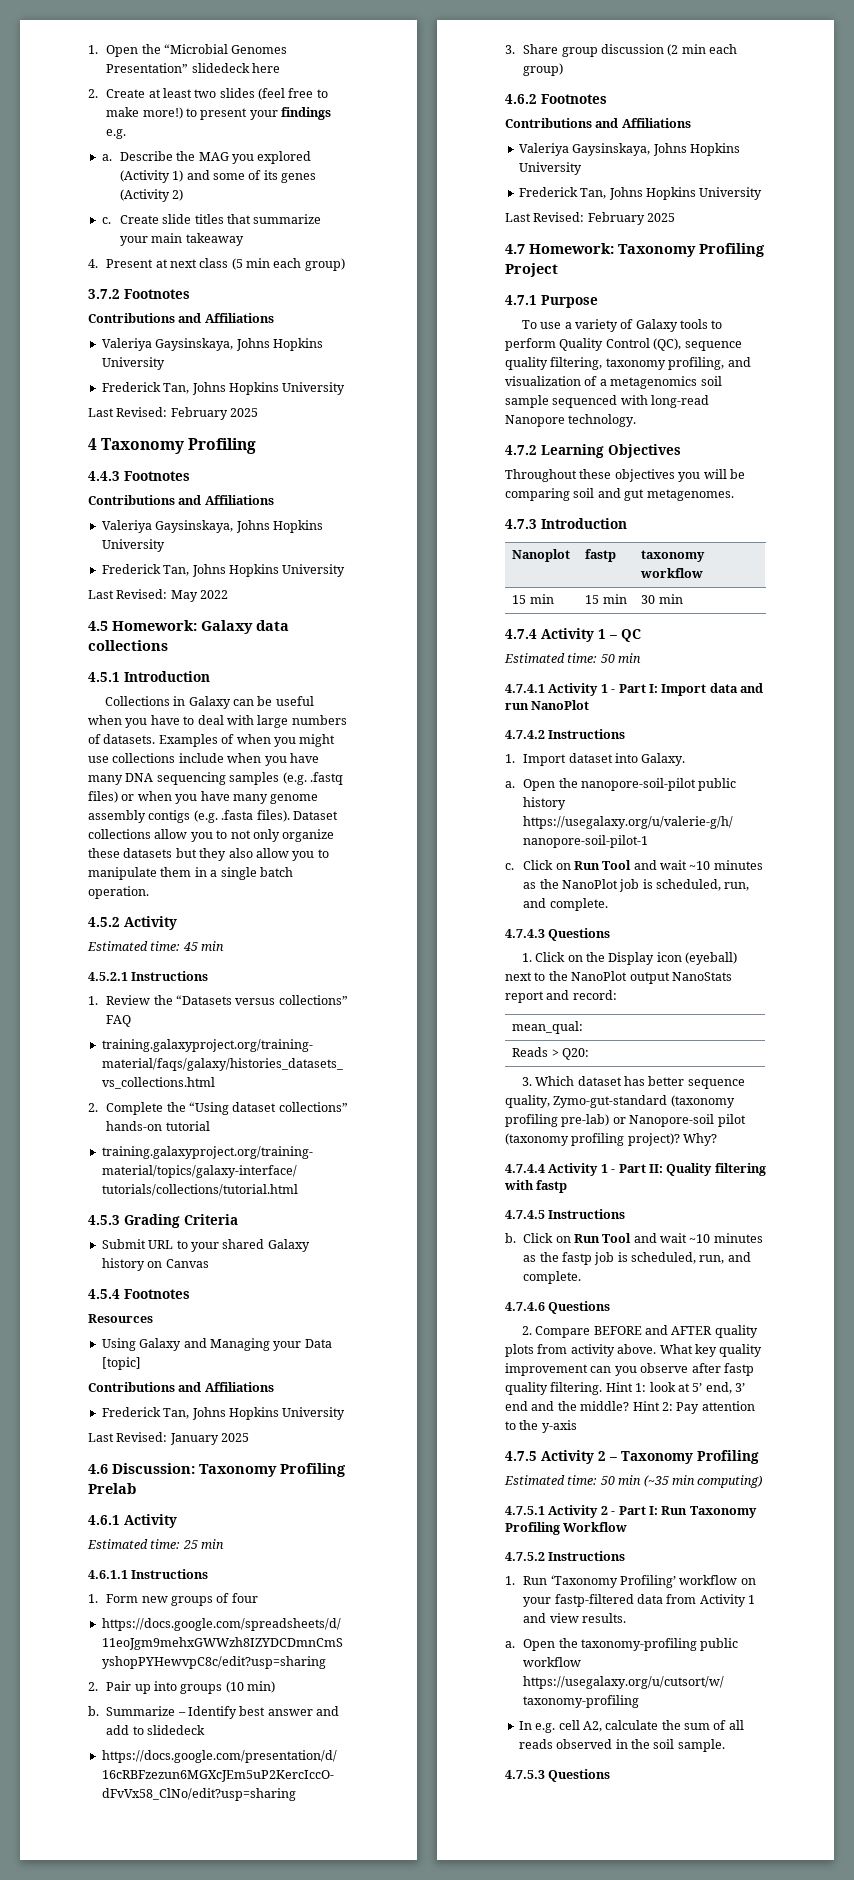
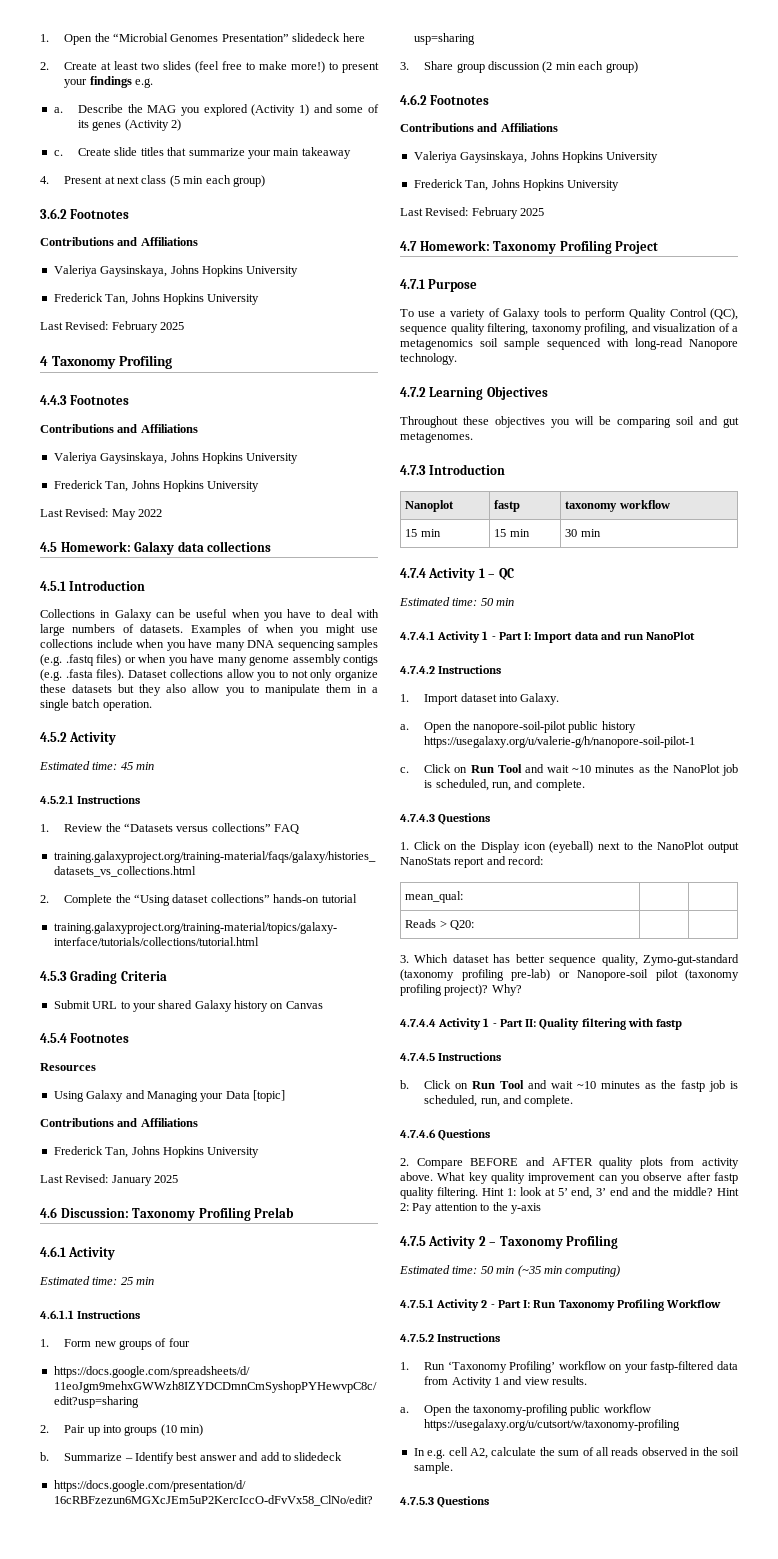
- 3.7.2 Footnotes
+ 3.6.2 Footnotes

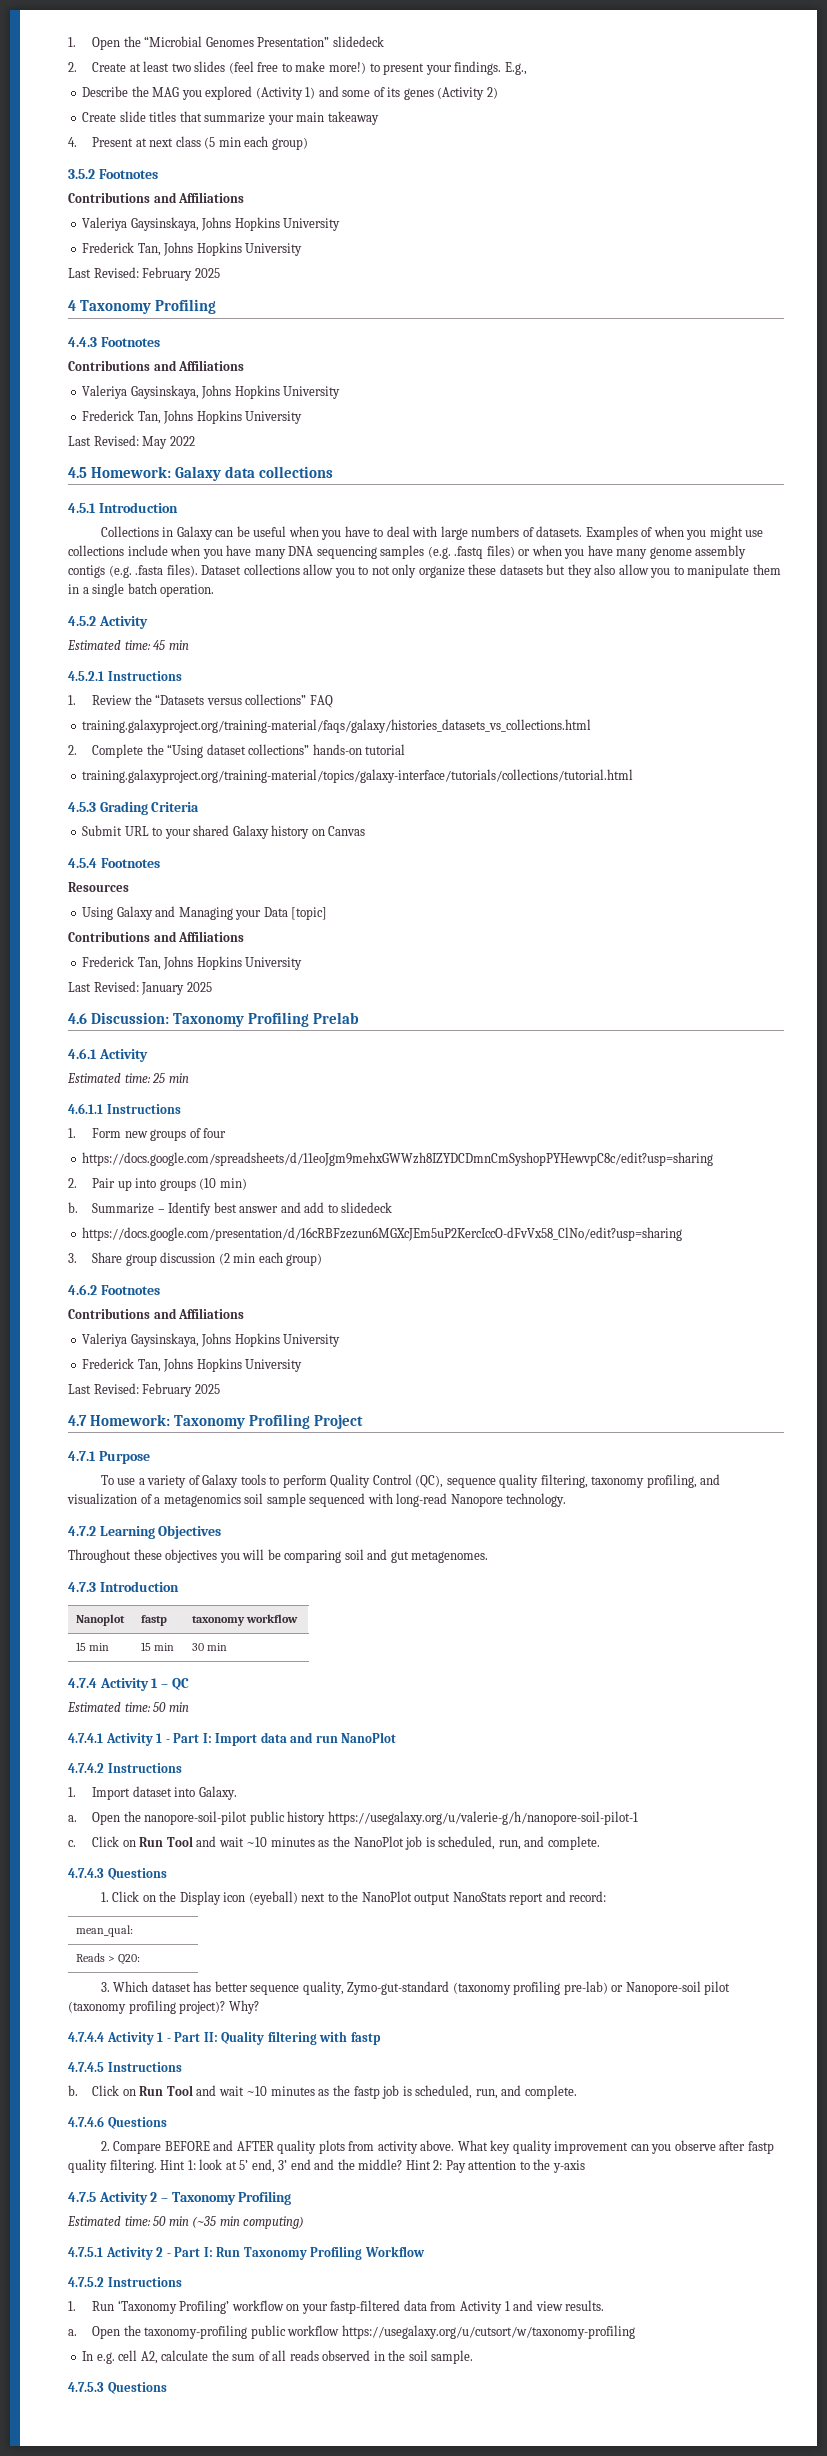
- 1. Open the “Microbial Genomes Presentation” slidedeck here
+ 1. Open the “Microbial Genomes Presentation” slidedeck
- 2. Create at least two slides (feel free to make more!) to present your findings e.g.
- a. Describe the MAG you explored (Activity 1) and some of its genes (Activity 2)
- c. Create slide titles that summarize your main takeaway
+ 2. Create at least two slides (feel free to make more!) to present your findings. E.g.,
+ Describe the MAG you explored (Activity 1) and some of its genes (Activity 2)
+ Create slide titles that summarize your main takeaway
- 3.6.2 Footnotes
+ 3.5.2 Footnotes

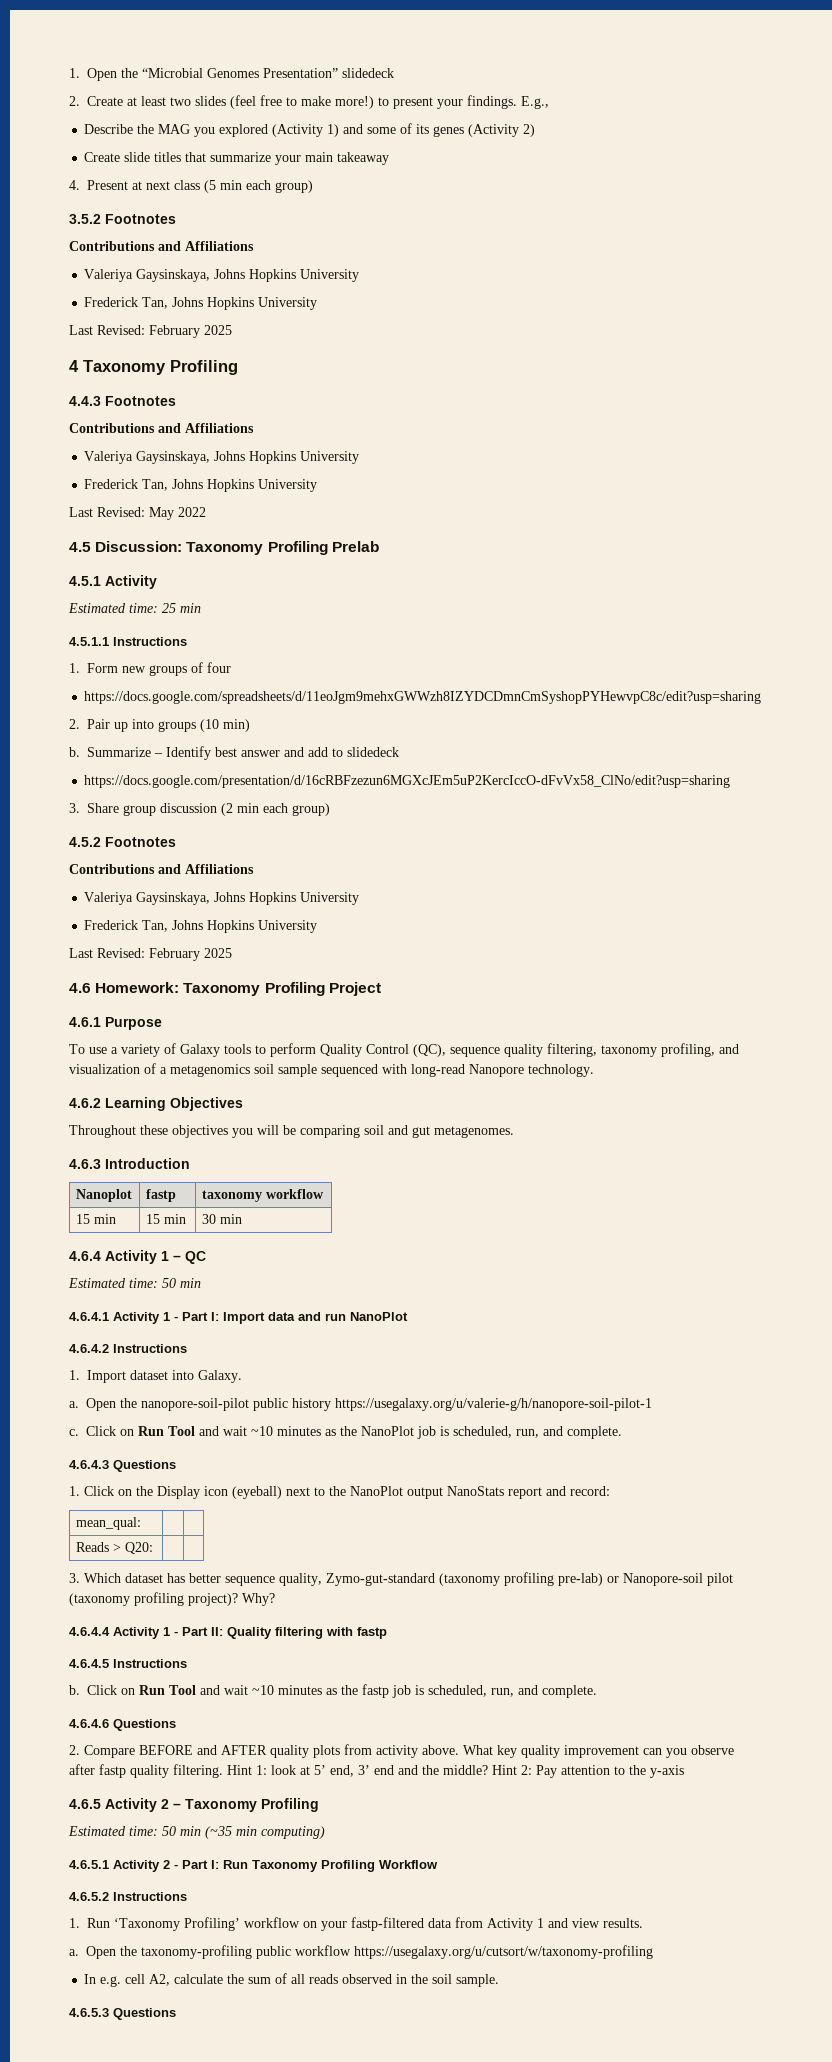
- 4.5 Homework: Galaxy data collections
- 4.5.1 Introduction
- Collections in Galaxy can be useful when you have to deal with large numbers of datasets. Examples of when you might use collections include when you have many DNA sequencing samples (e.g. .fastq files) or when you have many genome assembly contigs (e.g. .fasta files). Dataset collections allow you to not only organize these datasets but they also allow you to manipulate them in a single batch operation.
- 4.5.2 Activity
- Estimated time: 45 min
- 4.5.2.1 Instructions
- 1. Review the “Datasets versus collections” FAQ
- training.galaxyproject.org/training-material/faqs/galaxy/histories_datasets_vs_collections.html
- 2. Complete the “Using dataset collections” hands-on tutorial
- training.galaxyproject.org/training-material/topics/galaxy-interface/tutorials/collections/tutorial.html
- 4.5.3 Grading Criteria
- Submit URL to your shared Galaxy history on Canvas
- 4.5.4 Footnotes
- Resources
- Using Galaxy and Managing your Data [topic]
- Contributions and Affiliations
- Frederick Tan, Johns Hopkins University
- Last Revised: January 2025
- 4.6 Discussion: Taxonomy Profiling Prelab
+ 4.5 Discussion: Taxonomy Profiling Prelab
- 4.6.1 Activity
+ 4.5.1 Activity
- 4.6.1.1 Instructions
+ 4.5.1.1 Instructions
- 4.6.2 Footnotes
+ 4.5.2 Footnotes
- 4.7 Homework: Taxonomy Profiling Project
+ 4.6 Homework: Taxonomy Profiling Project
- 4.7.1 Purpose
+ 4.6.1 Purpose
- 4.7.2 Learning Objectives
+ 4.6.2 Learning Objectives
- 4.7.3 Introduction
+ 4.6.3 Introduction
- 4.7.4 Activity 1 – QC
+ 4.6.4 Activity 1 – QC
- 4.7.4.1 Activity 1 - Part I: Import data and run NanoPlot
+ 4.6.4.1 Activity 1 - Part I: Import data and run NanoPlot
- 4.7.4.2 Instructions
+ 4.6.4.2 Instructions
- 4.7.4.3 Questions
+ 4.6.4.3 Questions
- 4.7.4.4 Activity 1 - Part II: Quality filtering with fastp
+ 4.6.4.4 Activity 1 - Part II: Quality filtering with fastp
- 4.7.4.5 Instructions
+ 4.6.4.5 Instructions
- 4.7.4.6 Questions
+ 4.6.4.6 Questions
- 4.7.5 Activity 2 – Taxonomy Profiling
+ 4.6.5 Activity 2 – Taxonomy Profiling
- 4.7.5.1 Activity 2 - Part I: Run Taxonomy Profiling Workflow
+ 4.6.5.1 Activity 2 - Part I: Run Taxonomy Profiling Workflow
- 4.7.5.2 Instructions
+ 4.6.5.2 Instructions
- 4.7.5.3 Questions
+ 4.6.5.3 Questions

